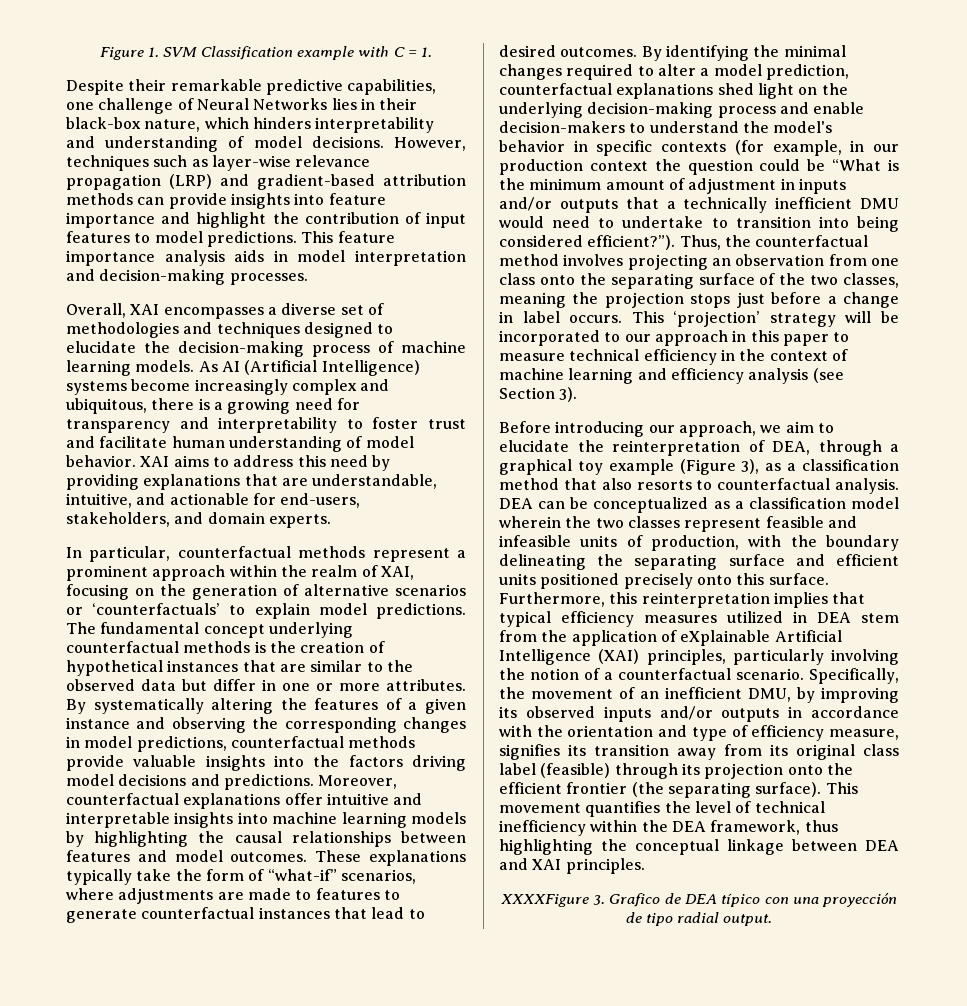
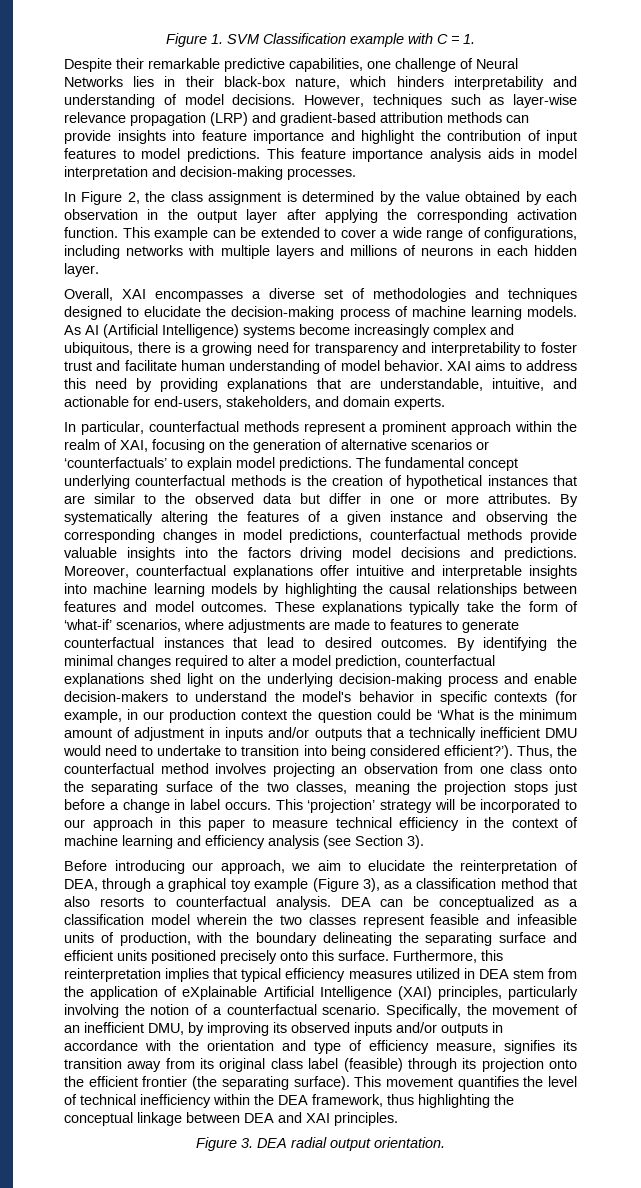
+ In Figure 2, the class assignment is determined by the value obtained by each observation in the output layer after applying the corresponding activation function. This example can be extended to cover a wide range of configurations, including networks with multiple layers and millions of neurons in each hidden layer.
- These explanations typically take the form of “what-if” scenarios, where adjustments are made to features to generate counterfactual instances that lead to desired outcomes.
+ These explanations typically take the form of ‘what-if’ scenarios, where adjustments are made to features to generate counterfactual instances that lead to desired outcomes.
- By identifying the minimal changes required to alter a model prediction, counterfactual explanations shed light on the underlying decision-making process and enable decision-makers to understand the model's behavior in specific contexts (for example, in our production context the question could be “What is the minimum amount of adjustment in inputs and/or outputs that a technically inefficient DMU would need to undertake to transition into being considered efficient?”).
+ By identifying the minimal changes required to alter a model prediction, counterfactual explanations shed light on the underlying decision-making process and enable decision-makers to understand the model's behavior in specific contexts (for example, in our production context the question could be ‘What is the minimum amount of adjustment in inputs and/or outputs that a technically inefficient DMU would need to undertake to transition into being considered efficient?’).
- XXXXFigure 3. Grafico de DEA típico con una proyección de tipo radial output.
+ Figure 3. DEA radial output orientation.

